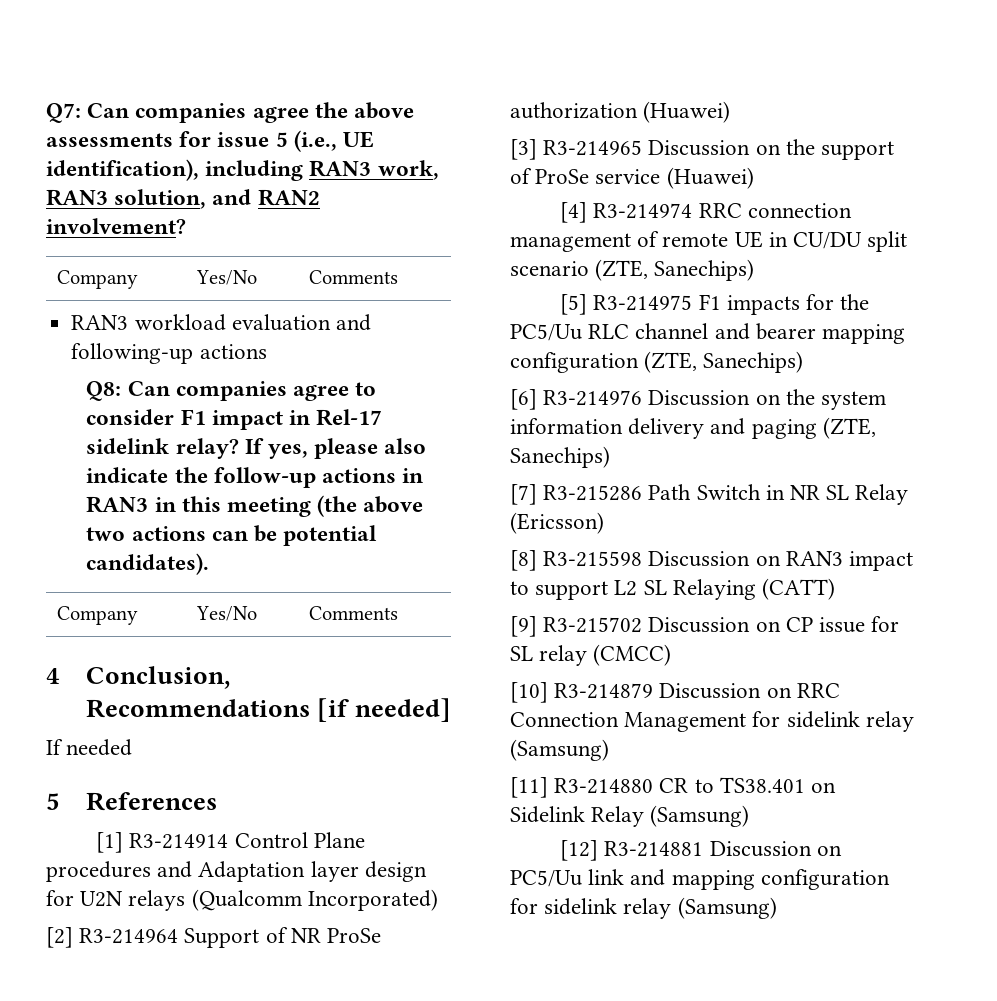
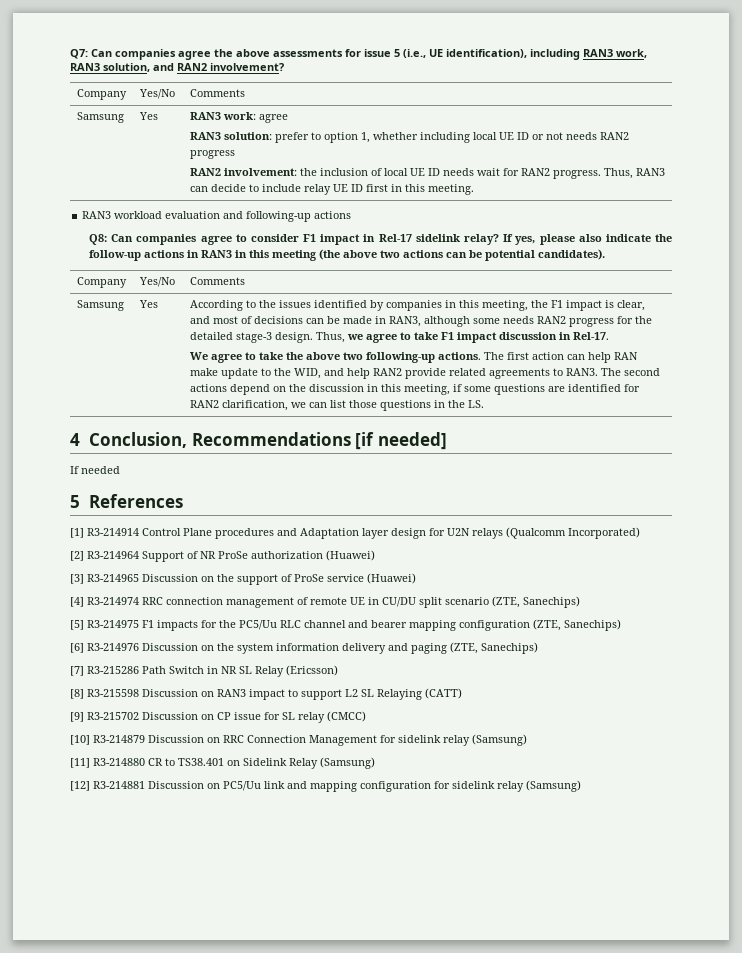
+ Samsung | Yes | RAN3 work: agree
+ RAN3 solution: prefer to option 1, whether including local UE ID or not needs RAN2 progress
+ RAN2 involvement: the inclusion of local UE ID needs wait for RAN2 progress. Thus, RAN3 can decide to include relay UE ID first in this meeting.
+ Samsung | Yes | According to the issues identified by companies in this meeting, the F1 impact is clear, and most of decisions can be made in RAN3, although some needs RAN2 progress for the detailed stage-3 design. Thus, we agree to take F1 impact discussion in Rel-17.
+ We agree to take the above two following-up actions. The first action can help RAN make update to the WID, and help RAN2 provide related agreements to RAN3. The second actions depend on the discussion in this meeting, if some questions are identified for RAN2 clarification, we can list those questions in the LS.

